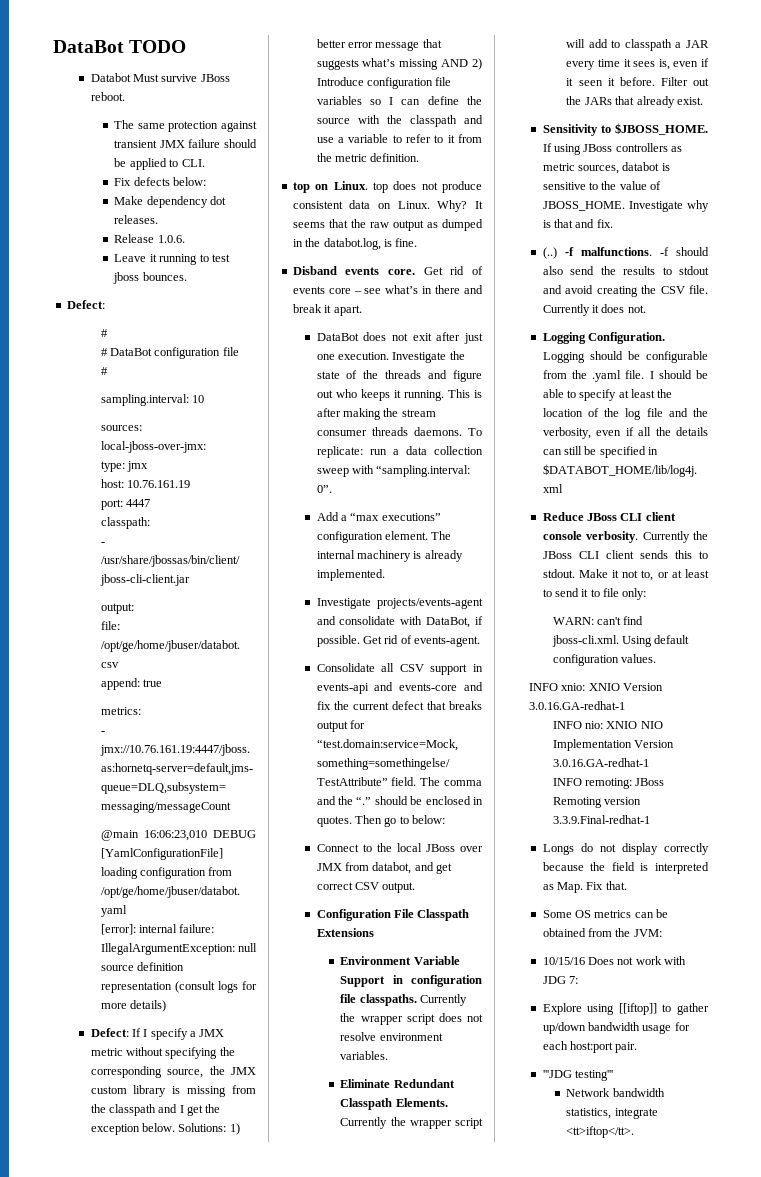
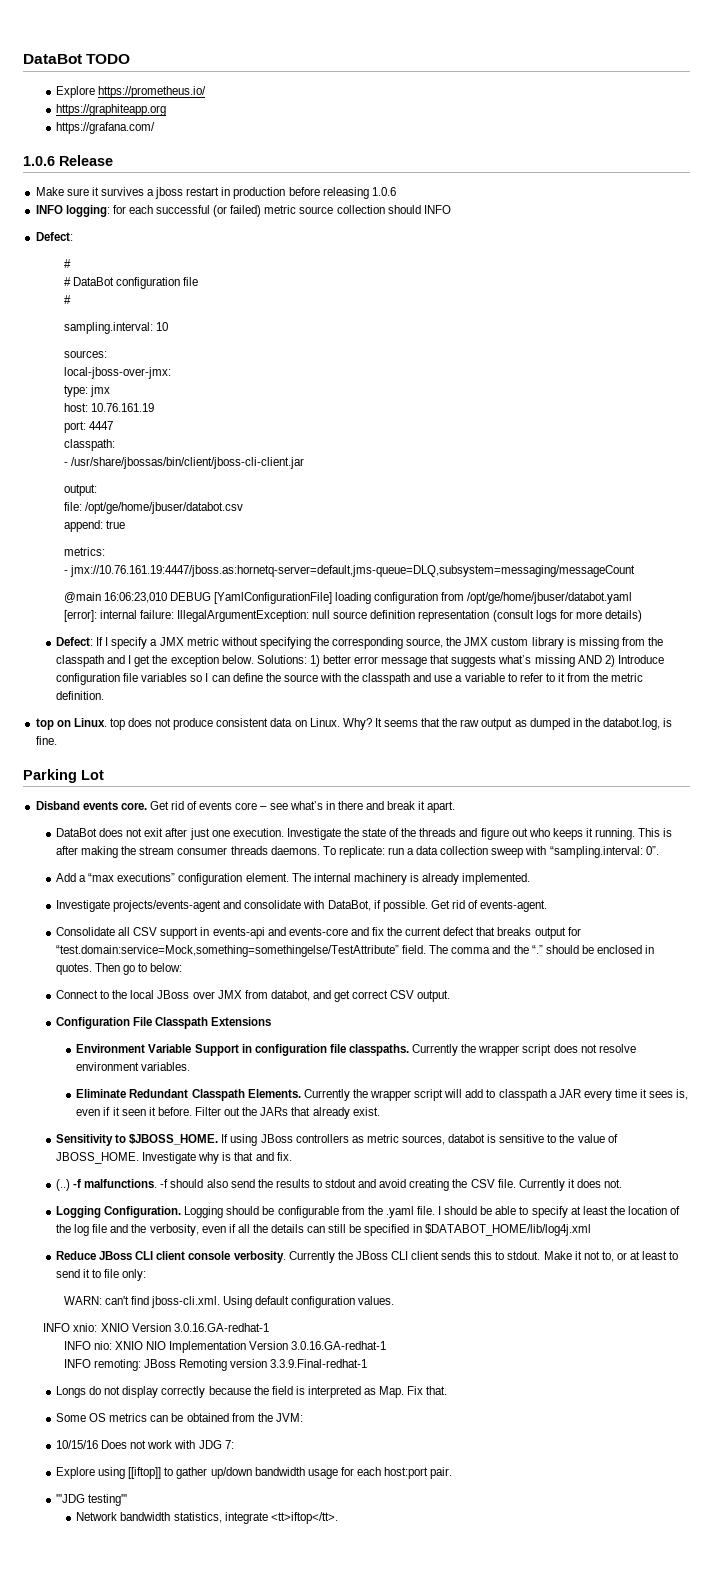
- Databot Must survive JBoss reboot.
- The same protection against transient JMX failure should be applied to CLI.
- Fix defects below:
- Make dependency dot releases.
- Release 1.0.6.
- Leave it running to test jboss bounces.
+ Explore https://prometheus.io/
+ https://graphiteapp.org
+ https://grafana.com/
+ 1.0.6 Release
+ Make sure it survives a jboss restart in production before releasing 1.0.6
+ INFO logging: for each successful (or failed) metric source collection should INFO
+ Parking Lot

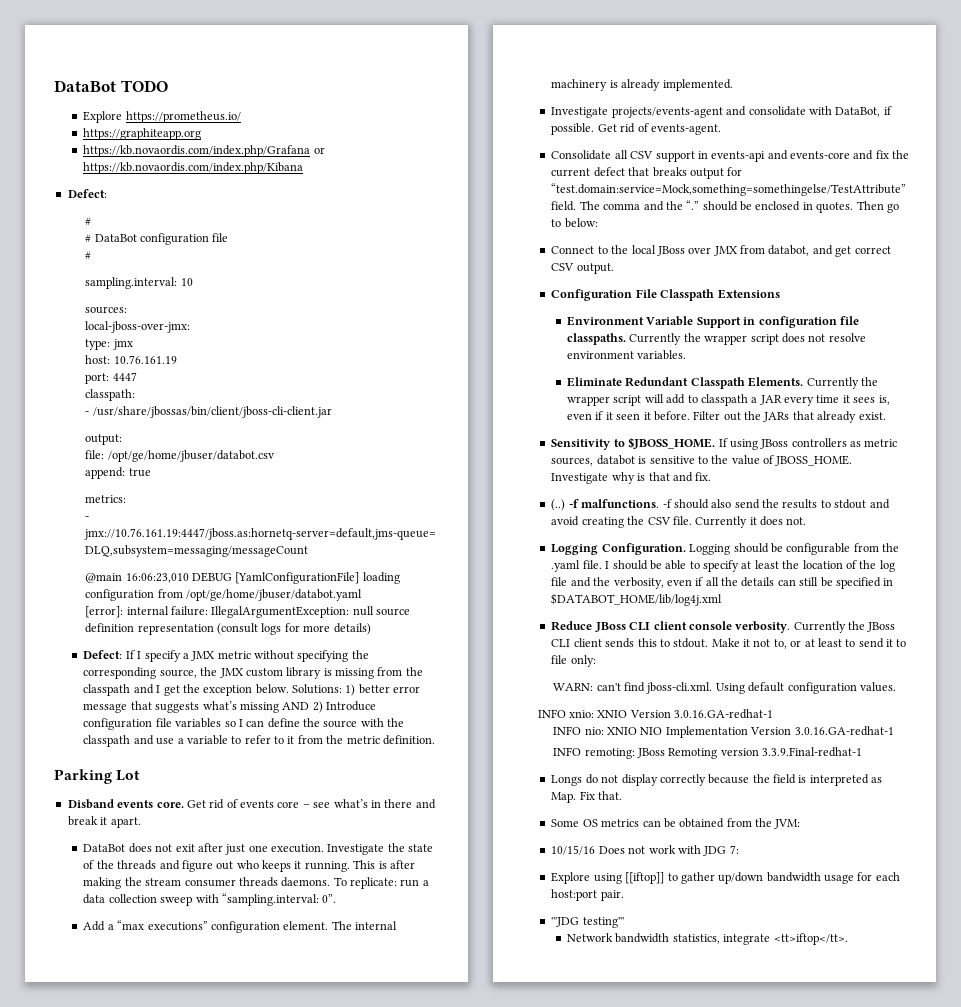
- https://grafana.com/
- 1.0.6 Release
- Make sure it survives a jboss restart in production before releasing 1.0.6
- INFO logging: for each successful (or failed) metric source collection should INFO
+ https://kb.novaordis.com/index.php/Grafana or https://kb.novaordis.com/index.php/Kibana
- top on Linux. top does not produce consistent data on Linux. Why? It seems that the raw output as dumped in the databot.log, is fine.

